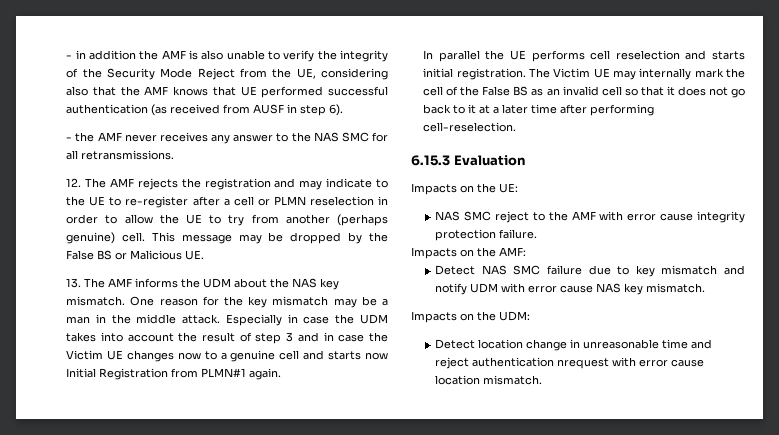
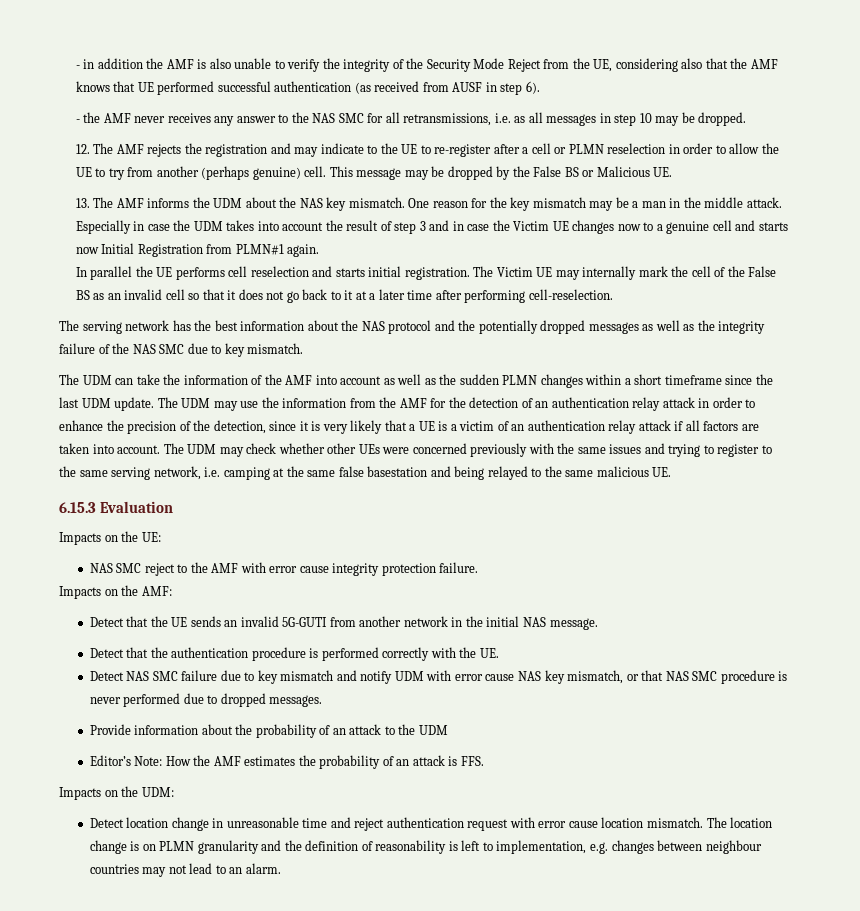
- - the AMF never receives any answer to the NAS SMC for all retransmissions.
+ - the AMF never receives any answer to the NAS SMC for all retransmissions, i.e. as all messages in step 10 may be dropped.
+ The serving network has the best information about the NAS protocol and the potentially dropped messages as well as the integrity failure of the NAS SMC due to key mismatch.
+ The UDM can take the information of the AMF into account as well as the sudden PLMN changes within a short timeframe since the last UDM update. The UDM may use the information from the AMF for the detection of an authentication relay attack in order to enhance the precision of the detection, since it is very likely that a UE is a victim of an authentication relay attack if all factors are taken into account. The UDM may check whether other UEs were concerned previously with the same issues and trying to register to the same serving network, i.e. camping at the same false basestation and being relayed to the same malicious UE.
+ Detect that the UE sends an invalid 5G-GUTI from another network in the initial NAS message.
+ Detect that the authentication procedure is performed correctly with the UE.
- Detect NAS SMC failure due to key mismatch and notify UDM with error cause NAS key mismatch.
+ Detect NAS SMC failure due to key mismatch and notify UDM with error cause NAS key mismatch, or that NAS SMC procedure is never performed due to dropped messages.
+ Provide information about the probability of an attack to the UDM
+ Editor’s Note: How the AMF estimates the probability of an attack is FFS.
- Detect location change in unreasonable time and reject authentication nrequest with error cause location mismatch.
+ Detect location change in unreasonable time and reject authentication request with error cause location mismatch.
+ The location change is on PLMN granularity and the definition of reasonability is left to implementation, e.g. changes between neighbour countries may not lead to an alarm.

